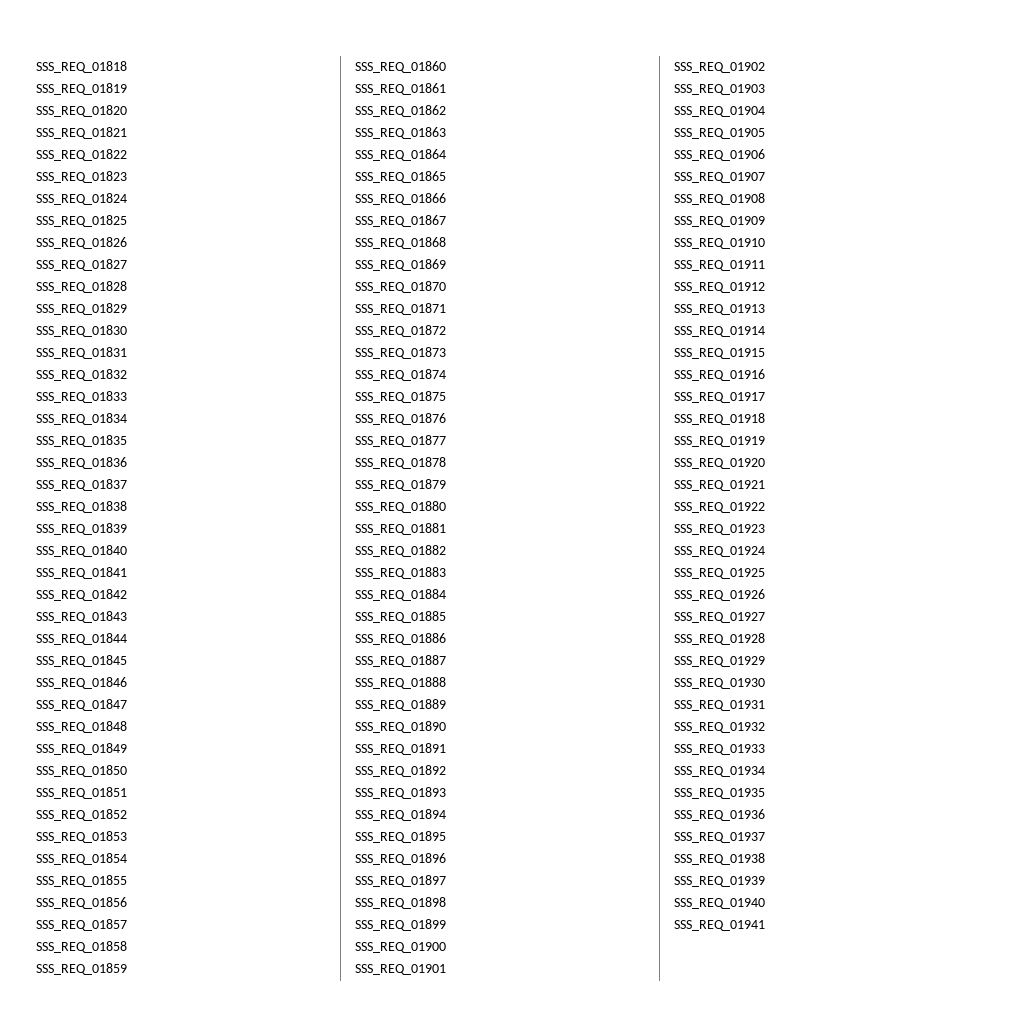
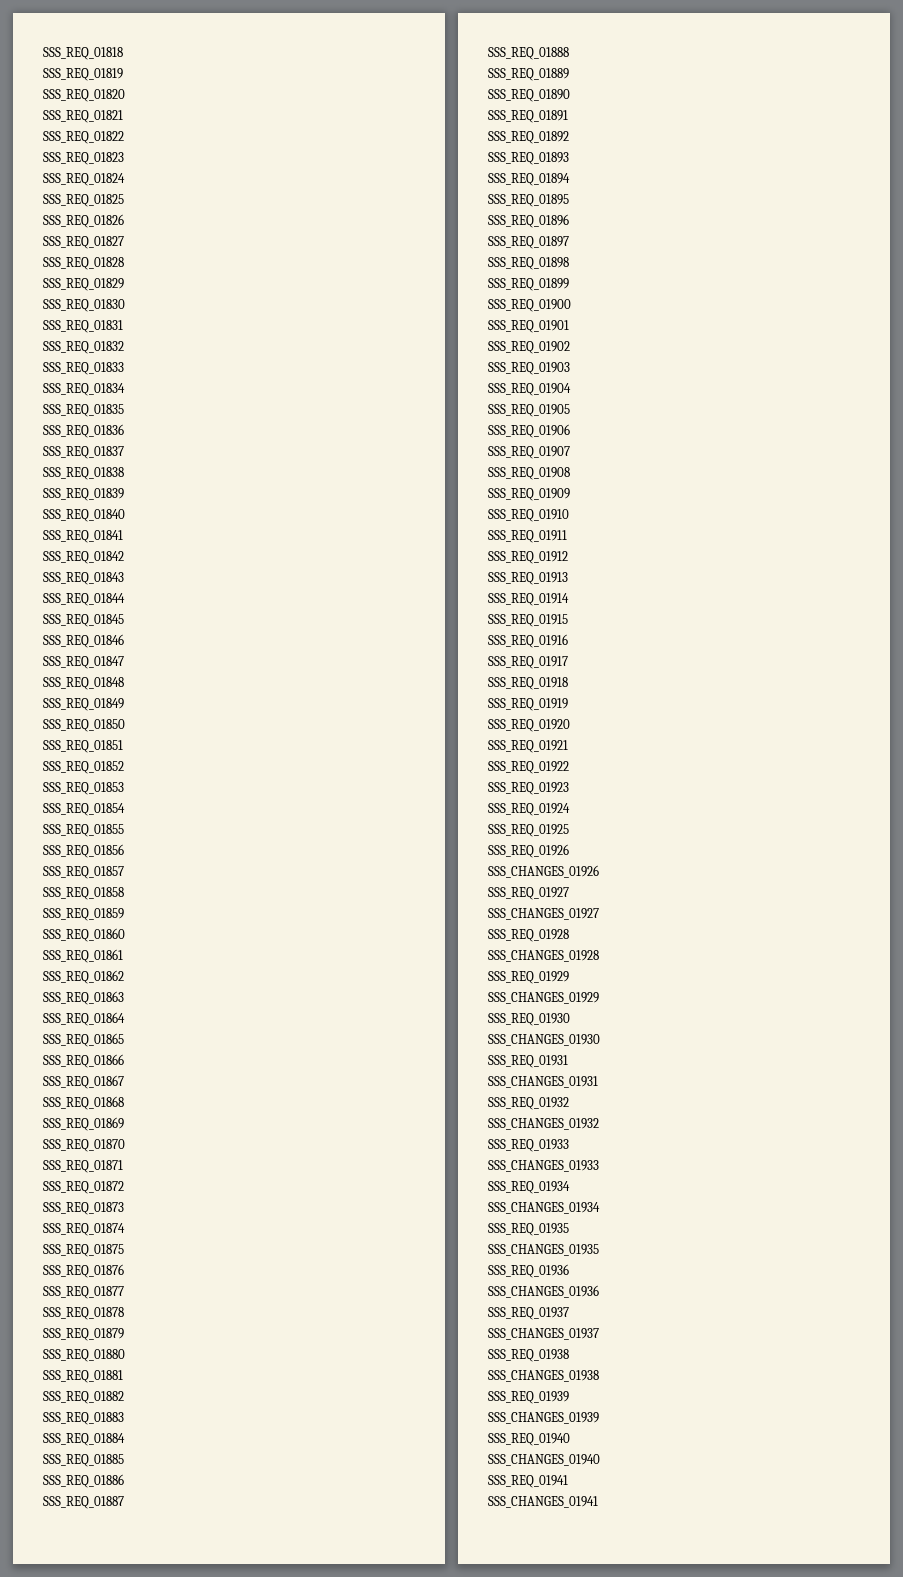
+ SSS_CHANGES_01926
+ SSS_CHANGES_01927
+ SSS_CHANGES_01928
+ SSS_CHANGES_01929
+ SSS_CHANGES_01930
+ SSS_CHANGES_01931
+ SSS_CHANGES_01932
+ SSS_CHANGES_01933
+ SSS_CHANGES_01934
+ SSS_CHANGES_01935
+ SSS_CHANGES_01936
+ SSS_CHANGES_01937
+ SSS_CHANGES_01938
+ SSS_CHANGES_01939
+ SSS_CHANGES_01940
+ SSS_CHANGES_01941

